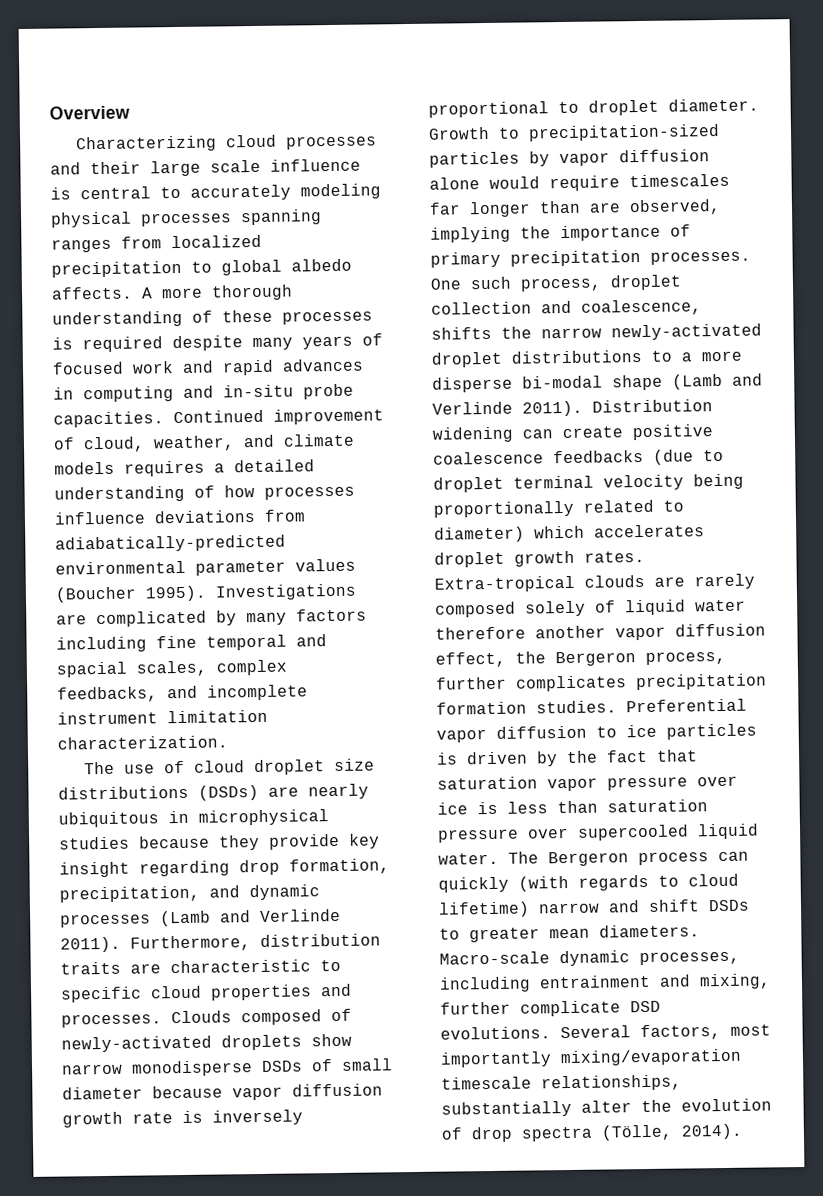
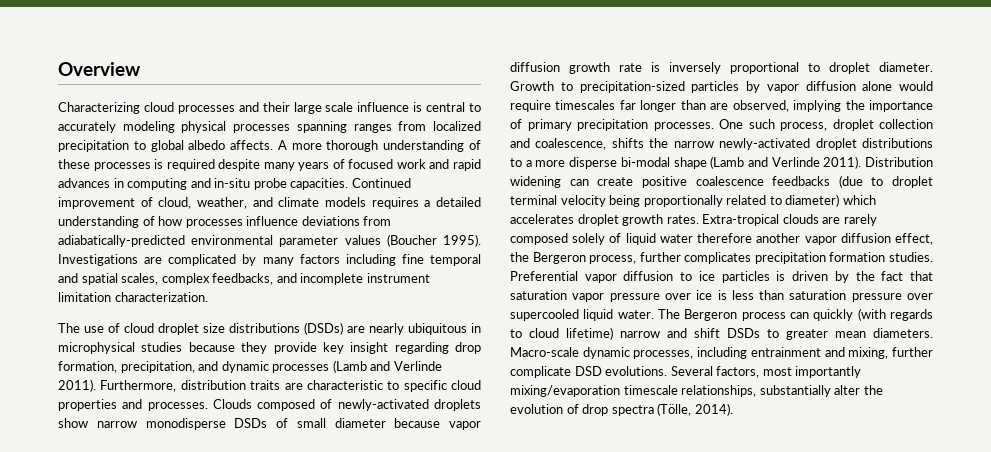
- Investigations are complicated by many factors including fine temporal and spacial scales, complex feedbacks, and incomplete instrument limitation characterization.
+ Investigations are complicated by many factors including fine temporal and spatial scales, complex feedbacks, and incomplete instrument limitation characterization.

